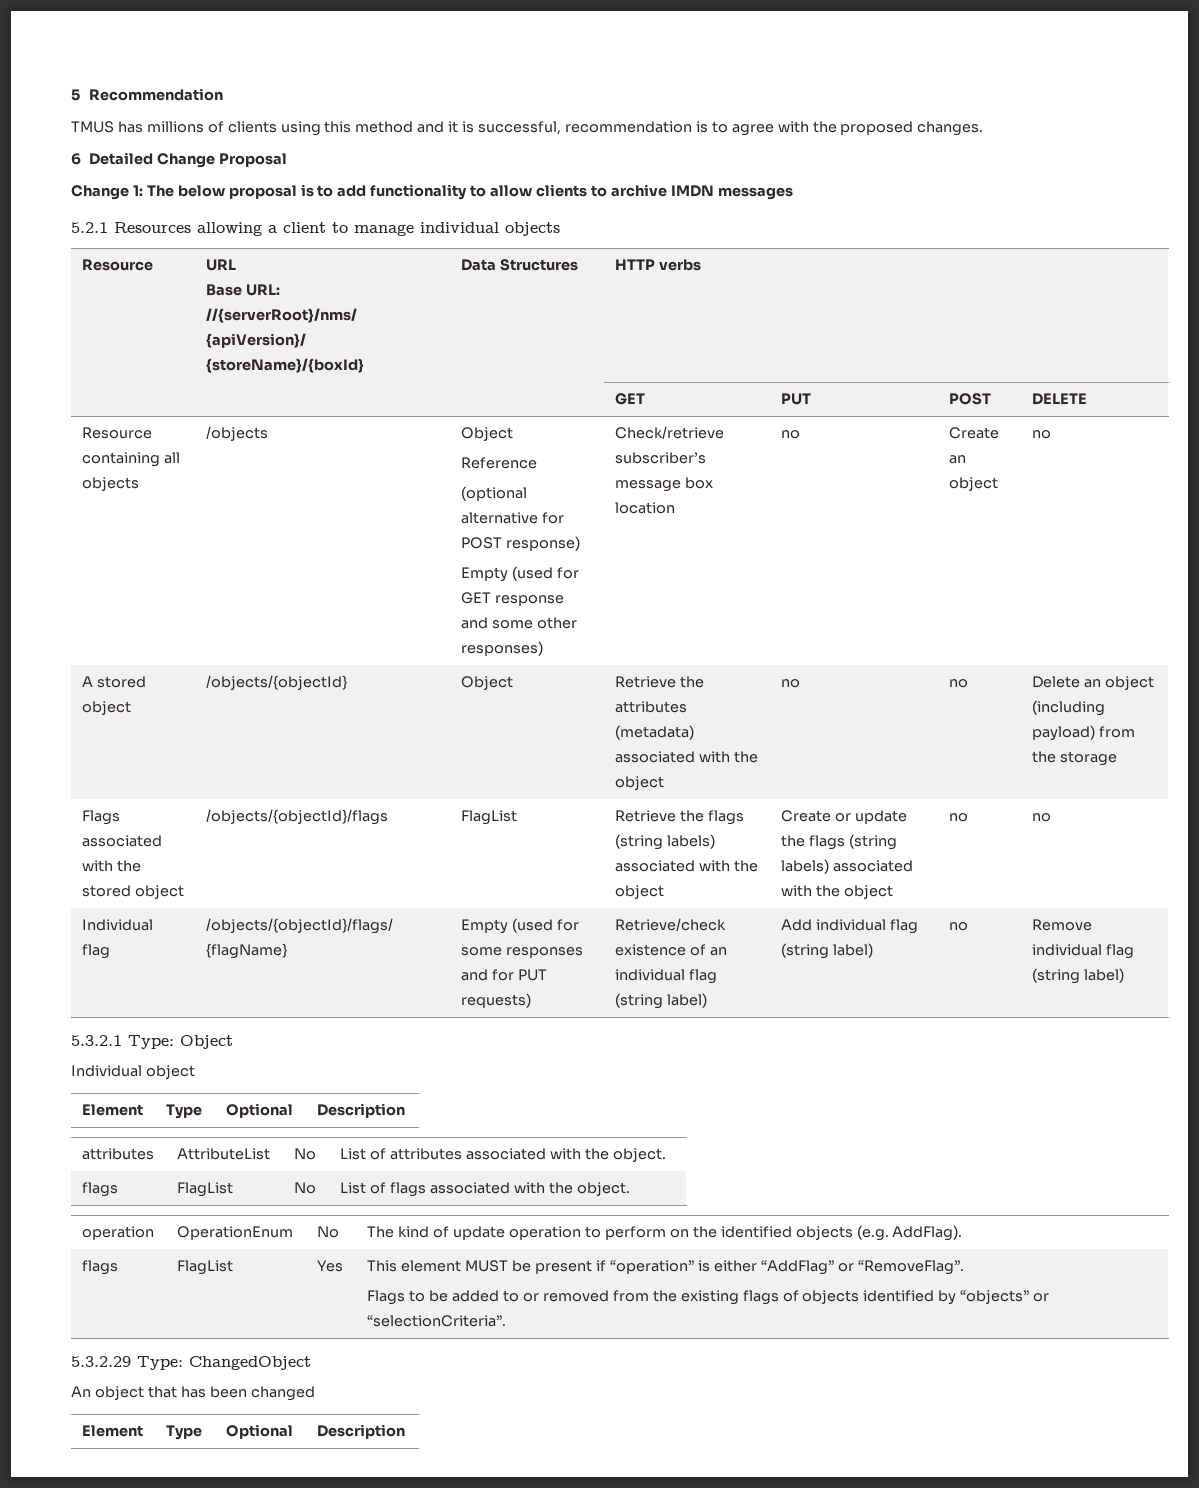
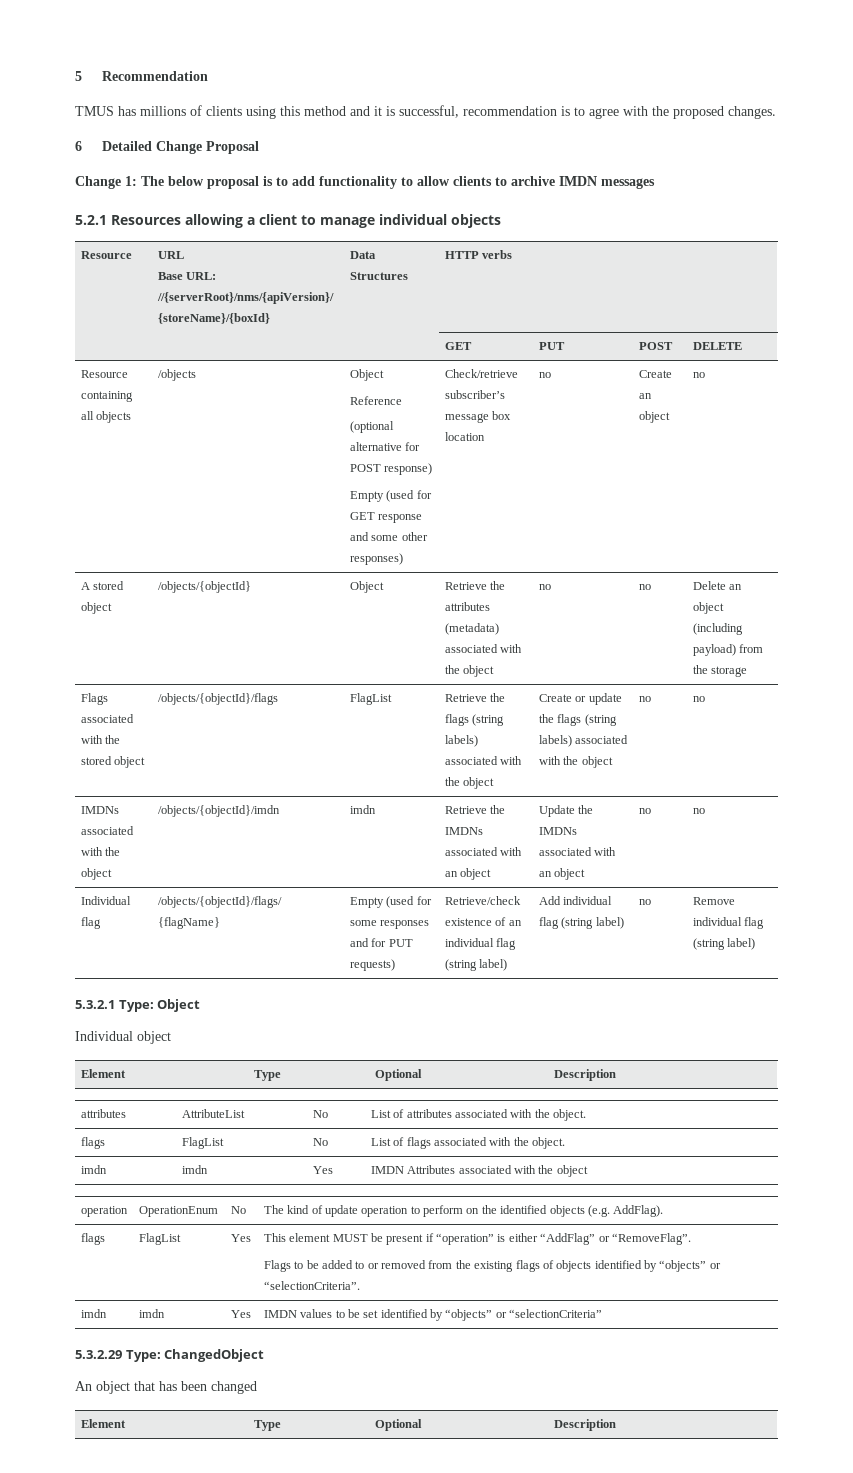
+ IMDNs associated with the object | /objects/{objectId}/imdn | imdn | Retrieve the IMDNs associated with an object | Update the IMDNs associated with an object | no | no
+ imdn | imdn | Yes | IMDN Attributes associated with the object
+ imdn | imdn | Yes | IMDN values to be set identified by “objects” or “selectionCriteria”

